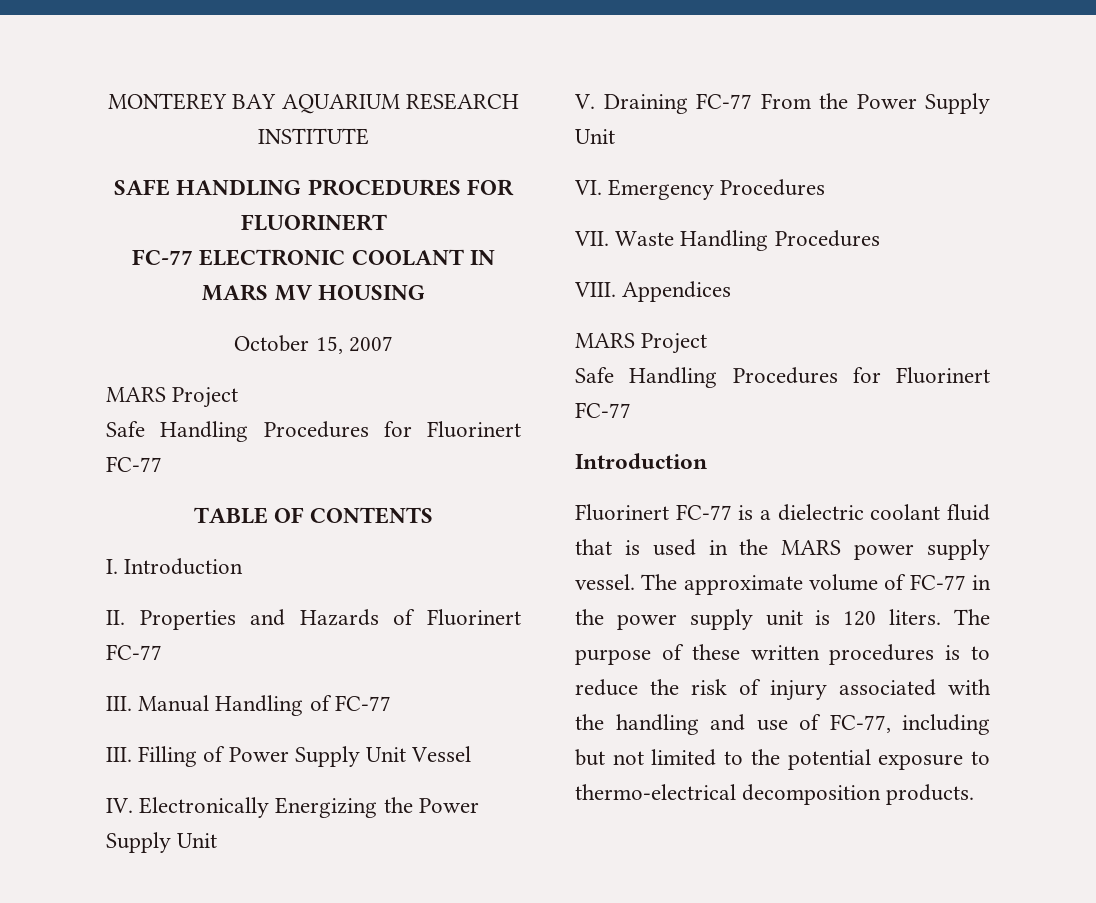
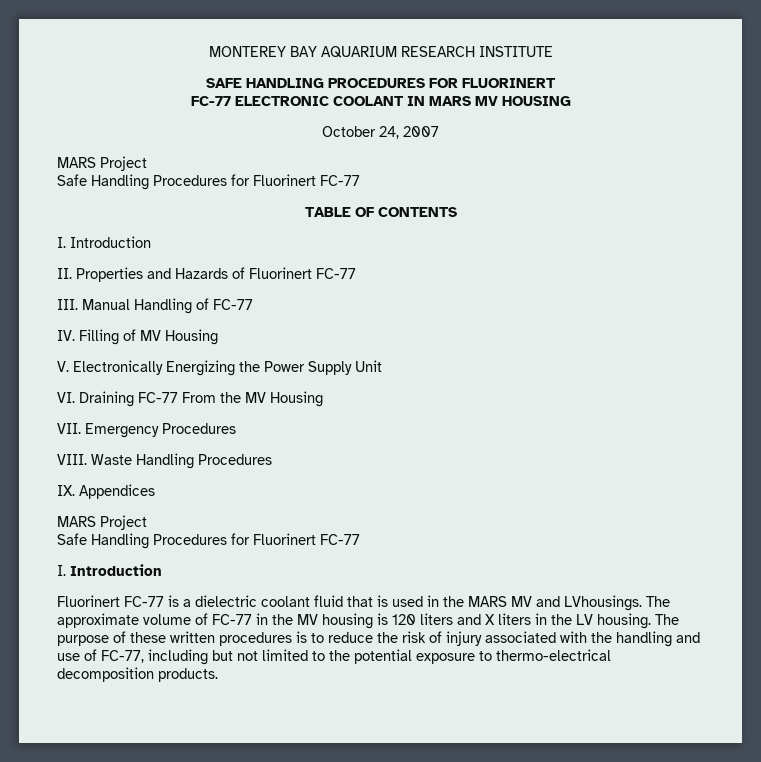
- October 15, 2007
+ October 24, 2007
- III. Filling of Power Supply Unit Vessel
- IV. Electronically Energizing the Power Supply Unit
+ IV. Filling of MV Housing
+ V. Electronically Energizing the Power Supply Unit
- V. Draining FC-77 From the Power Supply Unit
- VI. Emergency Procedures
+ VI. Draining FC-77 From the MV Housing
+ VII. Emergency Procedures
- VII. Waste Handling Procedures
+ VIII. Waste Handling Procedures
- VIII. Appendices
+ IX. Appendices
  MARS Project
  Safe Handling Procedures for Fluorinert FC-77
- Introduction
+ I. Introduction
- Fluorinert FC-77 is a dielectric coolant fluid that is used in the MARS power supply vessel.
+ Fluorinert FC-77 is a dielectric coolant fluid that is used in the MARS MV and LVhousings.
- The approximate volume of FC-77 in the power supply unit is 120 liters.
+ The approximate volume of FC-77 in the MV housing is 120 liters and X liters in the LV housing.

